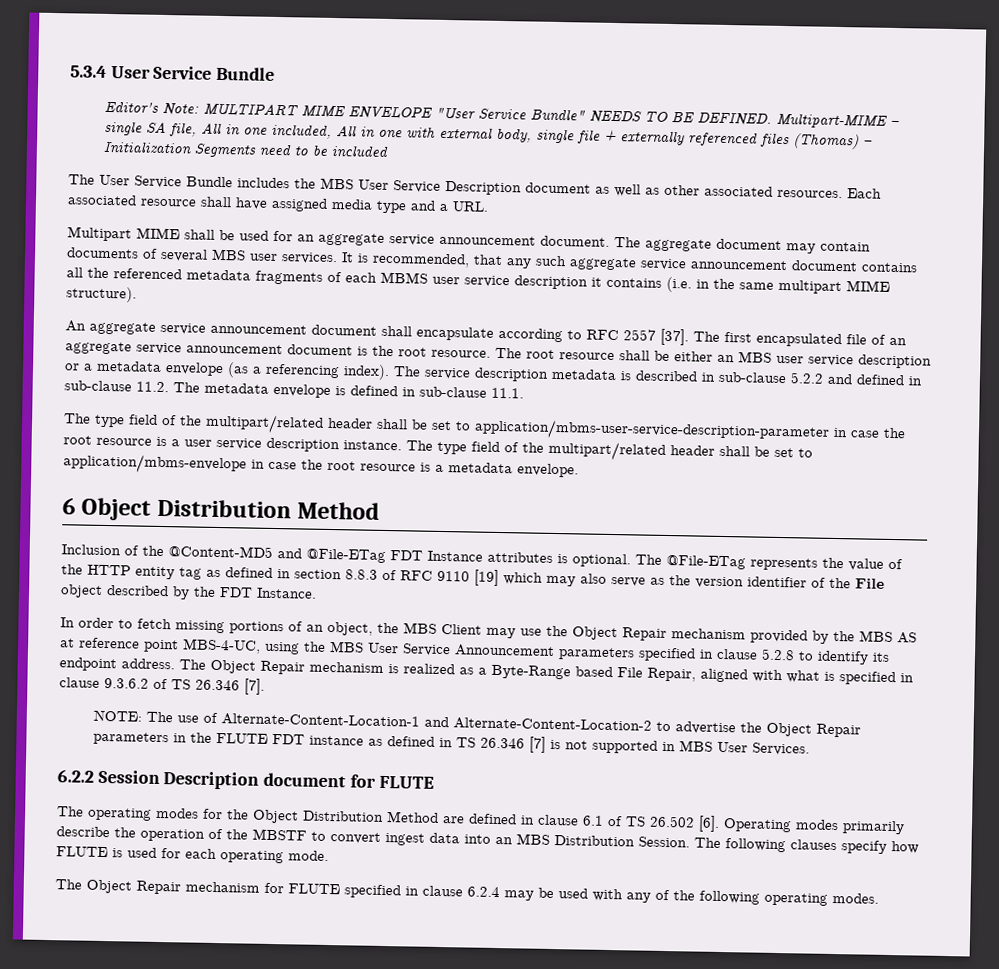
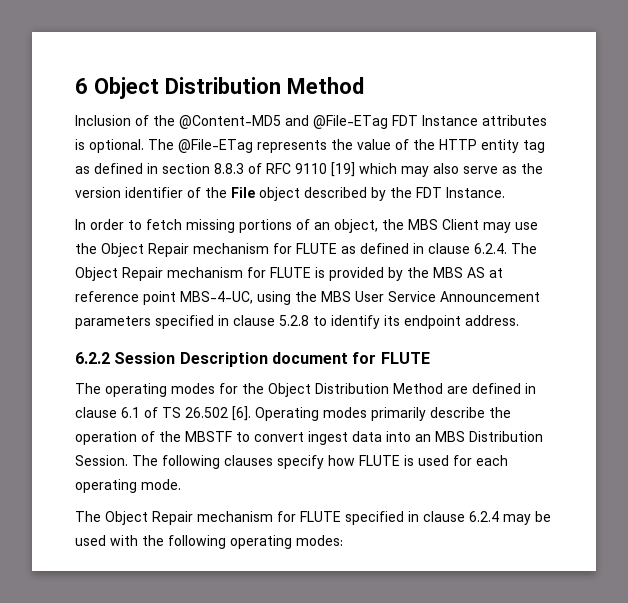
- 5.3.4 User Service Bundle
- Editor's Note: MULTIPART MIME ENVELOPE "User Service Bundle" NEEDS TO BE DEFINED. Multipart-MIME – single SA file, All in one included, All in one with external body, single file + externally referenced files (Thomas) – Initialization Segments need to be included
- The User Service Bundle includes the MBS User Service Description document as well as other associated resources. Each associated resource shall have assigned media type and a URL.
- Multipart MIME shall be used for an aggregate service announcement document. The aggregate document may contain documents of several MBS user services. It is recommended, that any such aggregate service announcement document contains all the referenced metadata fragments of each MBMS user service description it contains (i.e. in the same multipart MIME structure).
- An aggregate service announcement document shall encapsulate according to RFC 2557 [37]. The first encapsulated file of an aggregate service announcement document is the root resource. The root resource shall be either an MBS user service description or a metadata envelope (as a referencing index). The service description metadata is described in sub-clause 5.2.2 and defined in sub-clause 11.2. The metadata envelope is defined in sub-clause 11.1.
- The type field of the multipart/related header shall be set to application/mbms-user-service-description-parameter in case the root resource is a user service description instance. The type field of the multipart/related header shall be set to application/mbms-envelope in case the root resource is a metadata envelope.
- In order to fetch missing portions of an object, the MBS Client may use the Object Repair mechanism provided by the MBS AS at reference point MBS-4-UC, using the MBS User Service Announcement parameters specified in clause 5.2.8 to identify its endpoint address. The Object Repair mechanism is realized as a Byte-Range based File Repair, aligned with what is specified in clause 9.3.6.2 of TS 26.346 [7].
- NOTE: The use of Alternate-Content-Location-1 and Alternate-Content-Location-2 to advertise the Object Repair parameters in the FLUTE FDT instance as defined in TS 26.346 [7] is not supported in MBS User Services.
+ In order to fetch missing portions of an object, the MBS Client may use the Object Repair mechanism for FLUTE as defined in clause 6.2.4. The Object Repair mechanism for FLUTE is provided by the MBS AS at reference point MBS-4-UC, using the MBS User Service Announcement parameters specified in clause 5.2.8 to identify its endpoint address.
- The Object Repair mechanism for FLUTE specified in clause 6.2.4 may be used with any of the following operating modes.
+ The Object Repair mechanism for FLUTE specified in clause 6.2.4 may be used with the following operating modes:

